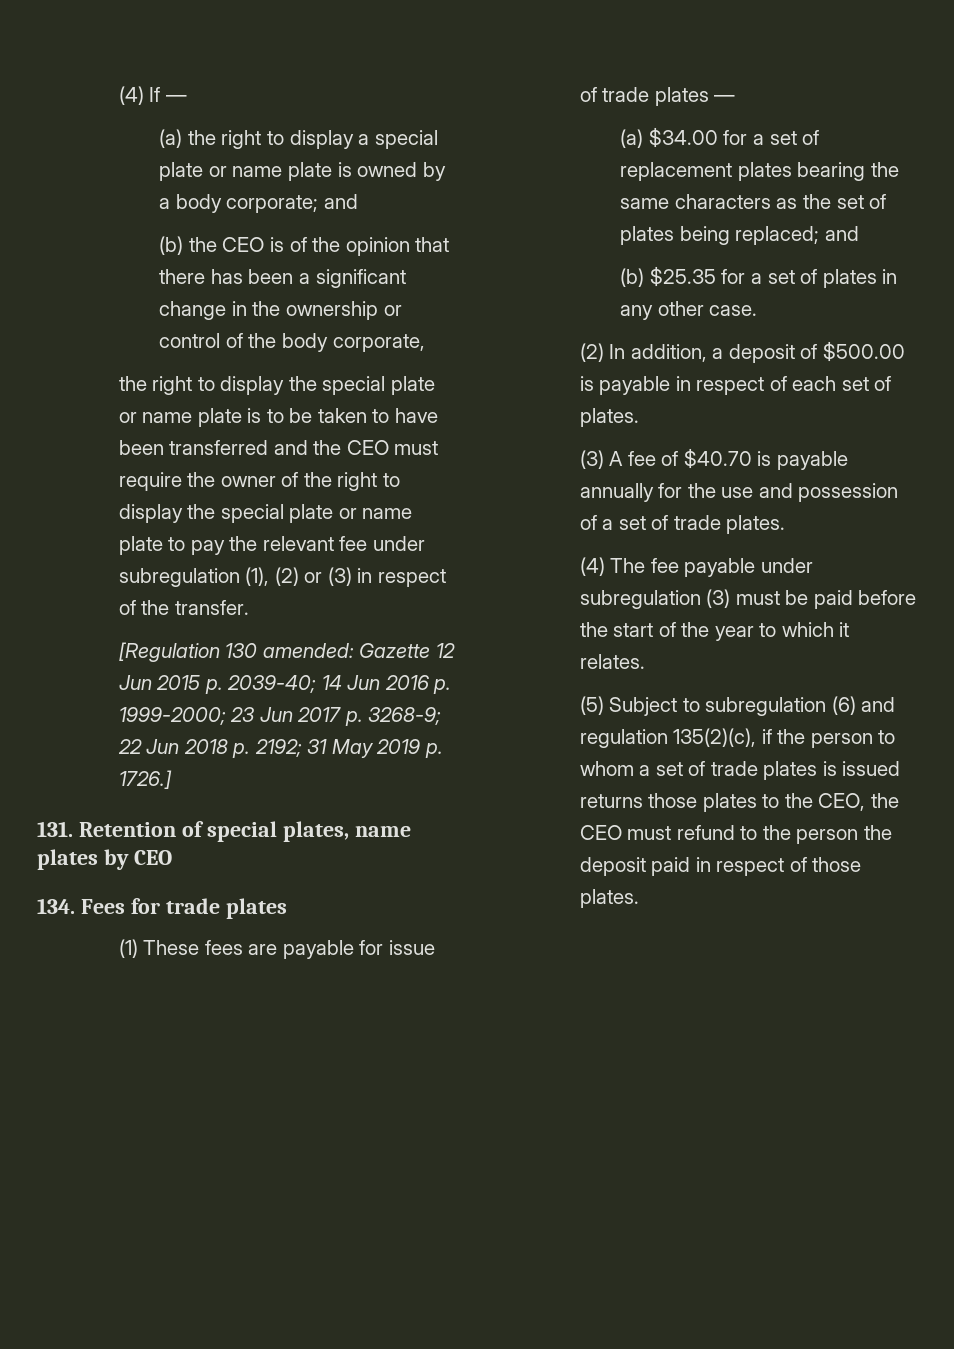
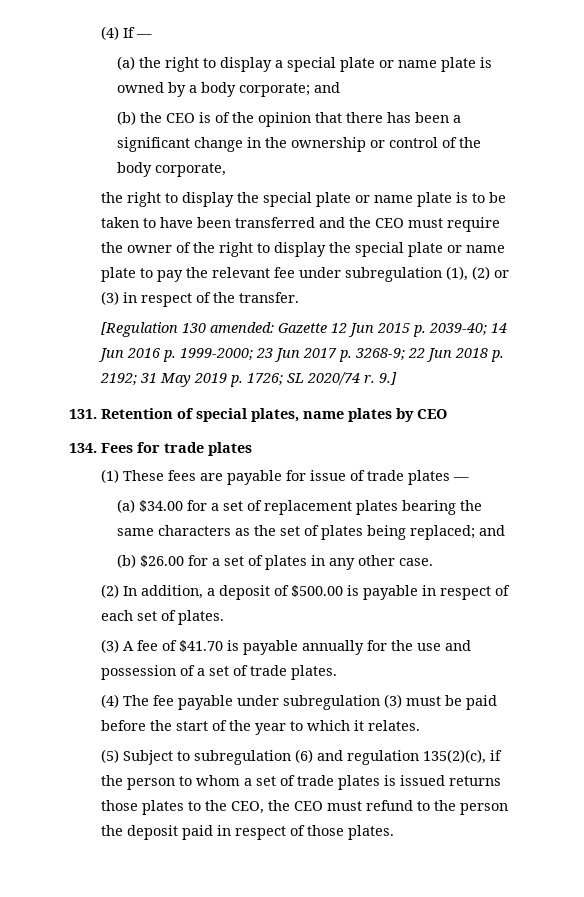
- [Regulation 130 amended: Gazette 12 Jun 2015 p. 2039-40; 14 Jun 2016 p. 1999-2000; 23 Jun 2017 p. 3268-9; 22 Jun 2018 p. 2192; 31 May 2019 p. 1726.]
+ [Regulation 130 amended: Gazette 12 Jun 2015 p. 2039-40; 14 Jun 2016 p. 1999-2000; 23 Jun 2017 p. 3268-9; 22 Jun 2018 p. 2192; 31 May 2019 p. 1726; SL 2020/74 r. 9.]
- (b) $25.35 for a set of plates in any other case.
+ (b) $26.00 for a set of plates in any other case.
- (3) A fee of $40.70 is payable annually for the use and possession of a set of trade plates.
+ (3) A fee of $41.70 is payable annually for the use and possession of a set of trade plates.

